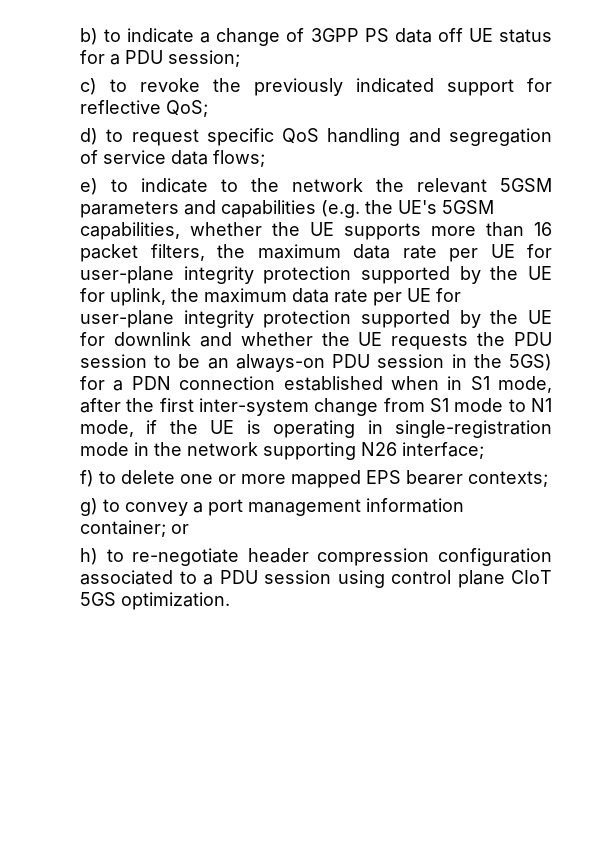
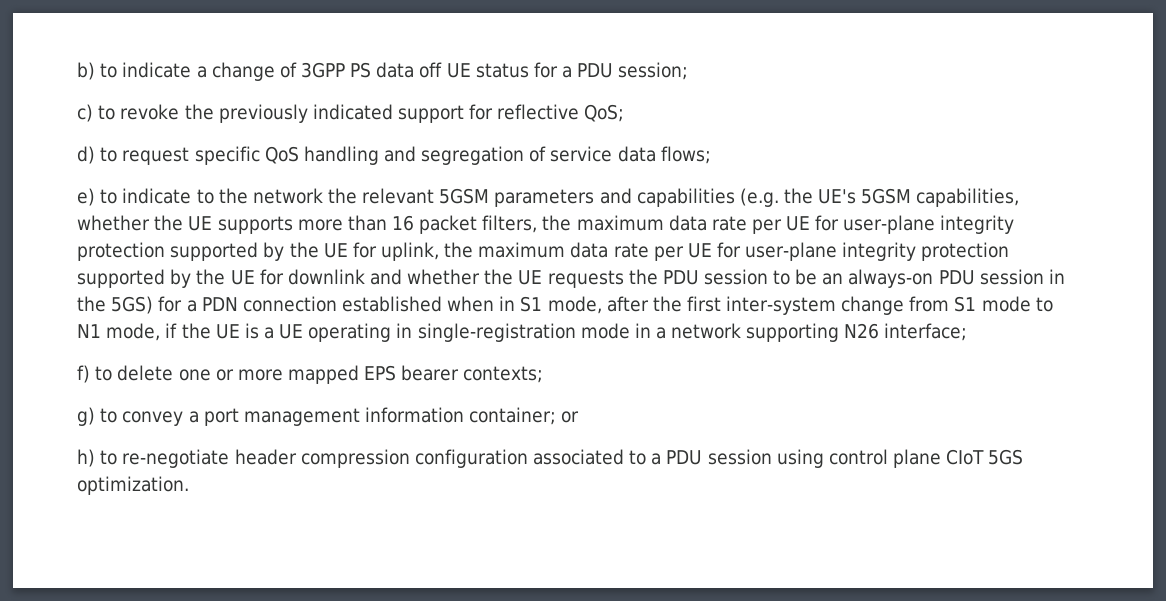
- e) to indicate to the network the relevant 5GSM parameters and capabilities (e.g. the UE's 5GSM capabilities, whether the UE supports more than 16 packet filters, the maximum data rate per UE for user-plane integrity protection supported by the UE for uplink, the maximum data rate per UE for user-plane integrity protection supported by the UE for downlink and whether the UE requests the PDU session to be an always-on PDU session in the 5GS) for a PDN connection established when in S1 mode, after the first inter-system change from S1 mode to N1 mode, if the UE is operating in single-registration mode in the network supporting N26 interface;
+ e) to indicate to the network the relevant 5GSM parameters and capabilities (e.g. the UE's 5GSM capabilities, whether the UE supports more than 16 packet filters, the maximum data rate per UE for user-plane integrity protection supported by the UE for uplink, the maximum data rate per UE for user-plane integrity protection supported by the UE for downlink and whether the UE requests the PDU session to be an always-on PDU session in the 5GS) for a PDN connection established when in S1 mode, after the first inter-system change from S1 mode to N1 mode, if the UE is a UE operating in single-registration mode in a network supporting N26 interface;

